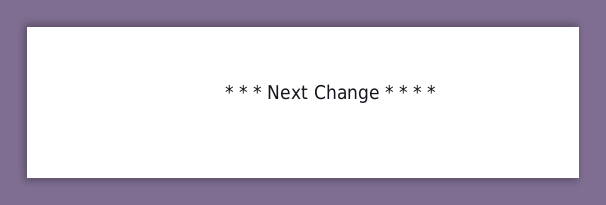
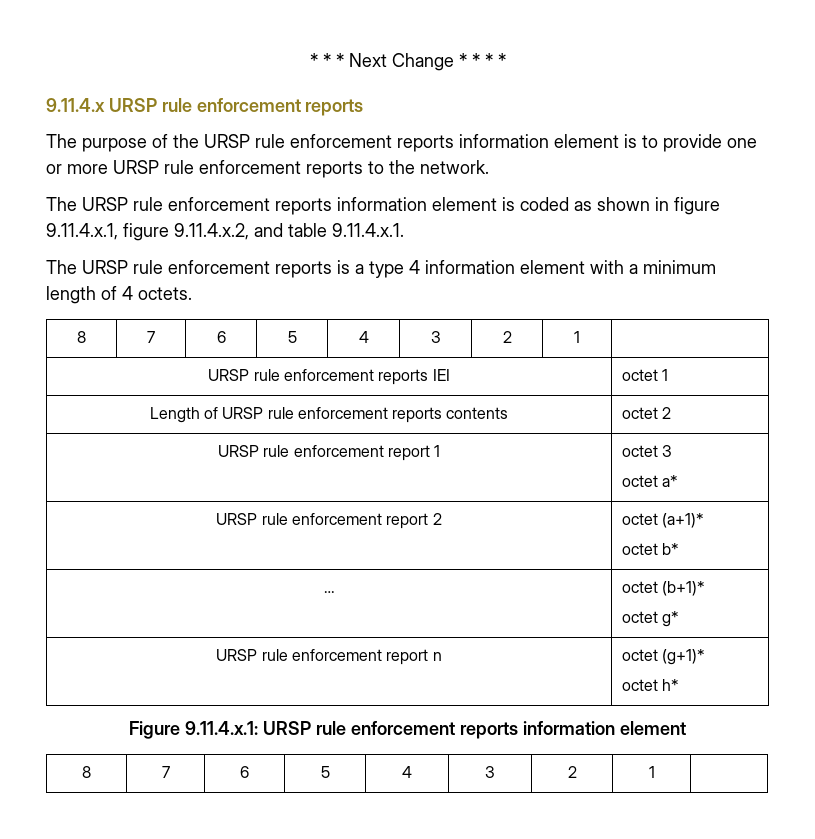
+ 9.11.4.x URSP rule enforcement reports
+ The purpose of the URSP rule enforcement reports information element is to provide one or more URSP rule enforcement reports to the network.
+ The URSP rule enforcement reports information element is coded as shown in figure 9.11.4.x.1, figure 9.11.4.x.2, and table 9.11.4.x.1.
+ The URSP rule enforcement reports is a type 4 information element with a minimum length of 4 octets.
+ 8 | 7 | 6 | 5 | 4 | 3 | 2 | 1 |
+ URSP rule enforcement reports IEI | octet 1
+ Length of URSP rule enforcement reports contents | octet 2
+ URSP rule enforcement report 1 | octet 3
+ octet a*
+ URSP rule enforcement report 2 | octet (a+1)*
+ octet b*
+ … | octet (b+1)*
+ octet g*
+ URSP rule enforcement report n | octet (g+1)*
+ octet h*
+ Figure 9.11.4.x.1: URSP rule enforcement reports information element
+ 8 | 7 | 6 | 5 | 4 | 3 | 2 | 1 |

